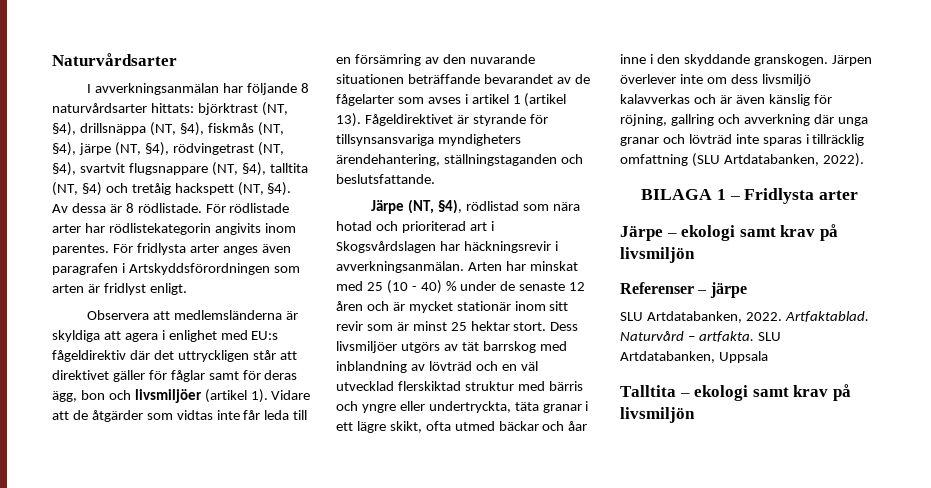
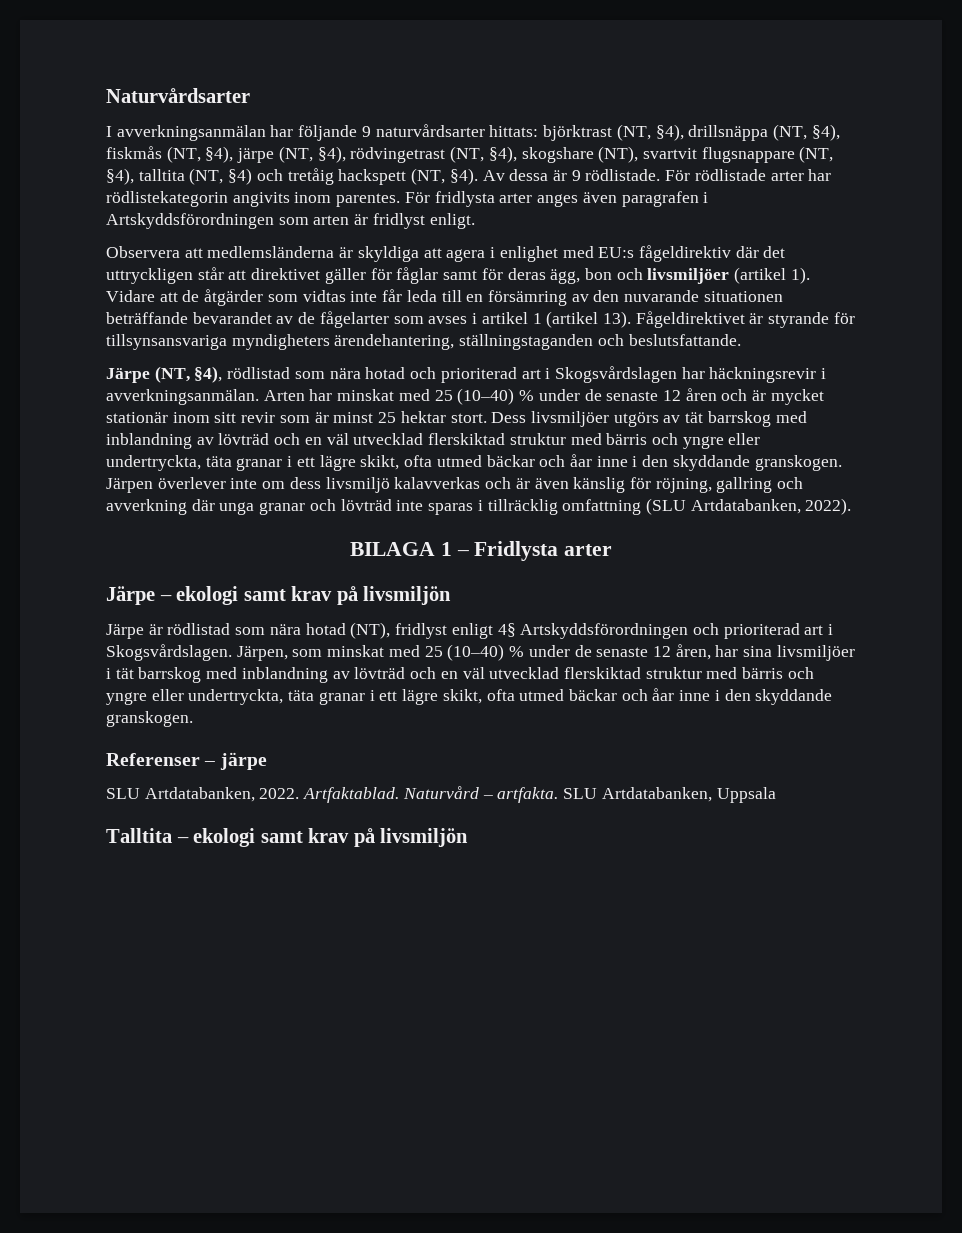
- I avverkningsanmälan har följande 8 naturvårdsarter hittats: björktrast (NT, §4), drillsnäppa (NT, §4), fiskmås (NT, §4), järpe (NT, §4), rödvingetrast (NT, §4), svartvit flugsnappare (NT, §4), talltita (NT, §4) och tretåig hackspett (NT, §4).
+ I avverkningsanmälan har följande 9 naturvårdsarter hittats: björktrast (NT, §4), drillsnäppa (NT, §4), fiskmås (NT, §4), järpe (NT, §4), rödvingetrast (NT, §4), skogshare (NT), svartvit flugsnappare (NT, §4), talltita (NT, §4) och tretåig hackspett (NT, §4).
- Av dessa är 8 rödlistade.
+ Av dessa är 9 rödlistade.
- Arten har minskat med 25 (10 - 40) % under de senaste 12 åren och är mycket stationär inom sitt revir som är minst 25 hektar stort.
+ Arten har minskat med 25 (10–40) % under de senaste 12 åren och är mycket stationär inom sitt revir som är minst 25 hektar stort.
+ Järpe är rödlistad som nära hotad (NT), fridlyst enligt 4§ Artskyddsförordningen och prioriterad art i Skogsvårdslagen. Järpen, som minskat med 25 (10–40) % under de senaste 12 åren, har sina livsmiljöer i tät barrskog med inblandning av lövträd och en väl utvecklad flerskiktad struktur med bärris och yngre eller undertryckta, täta granar i ett lägre skikt, ofta utmed bäckar och åar inne i den skyddande granskogen.

